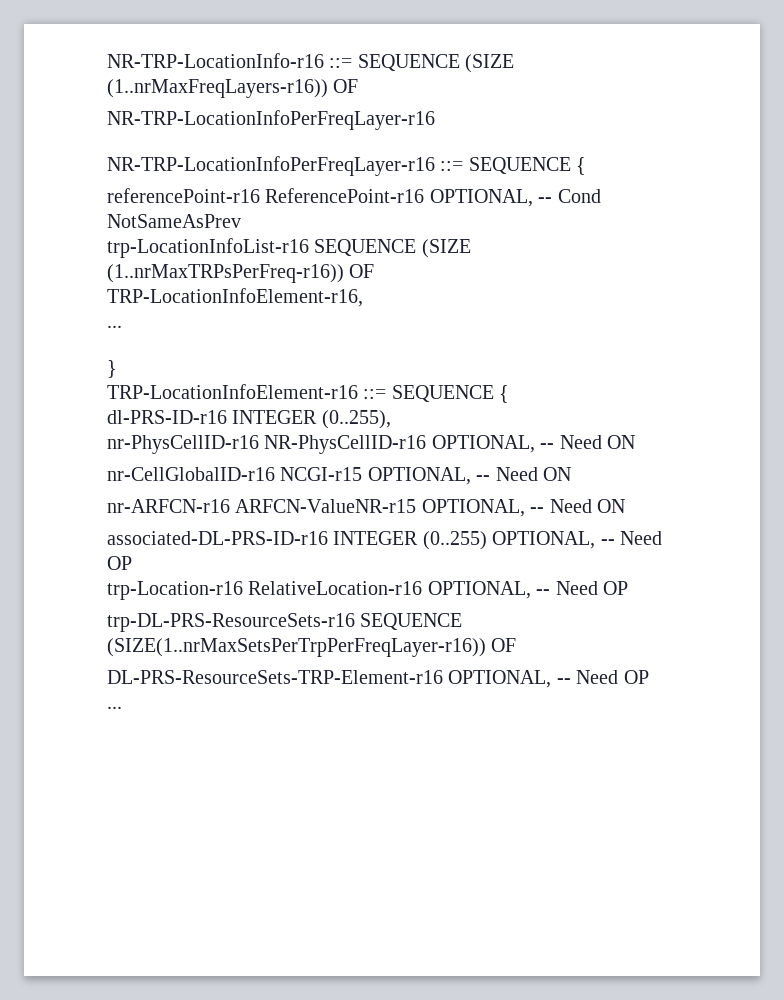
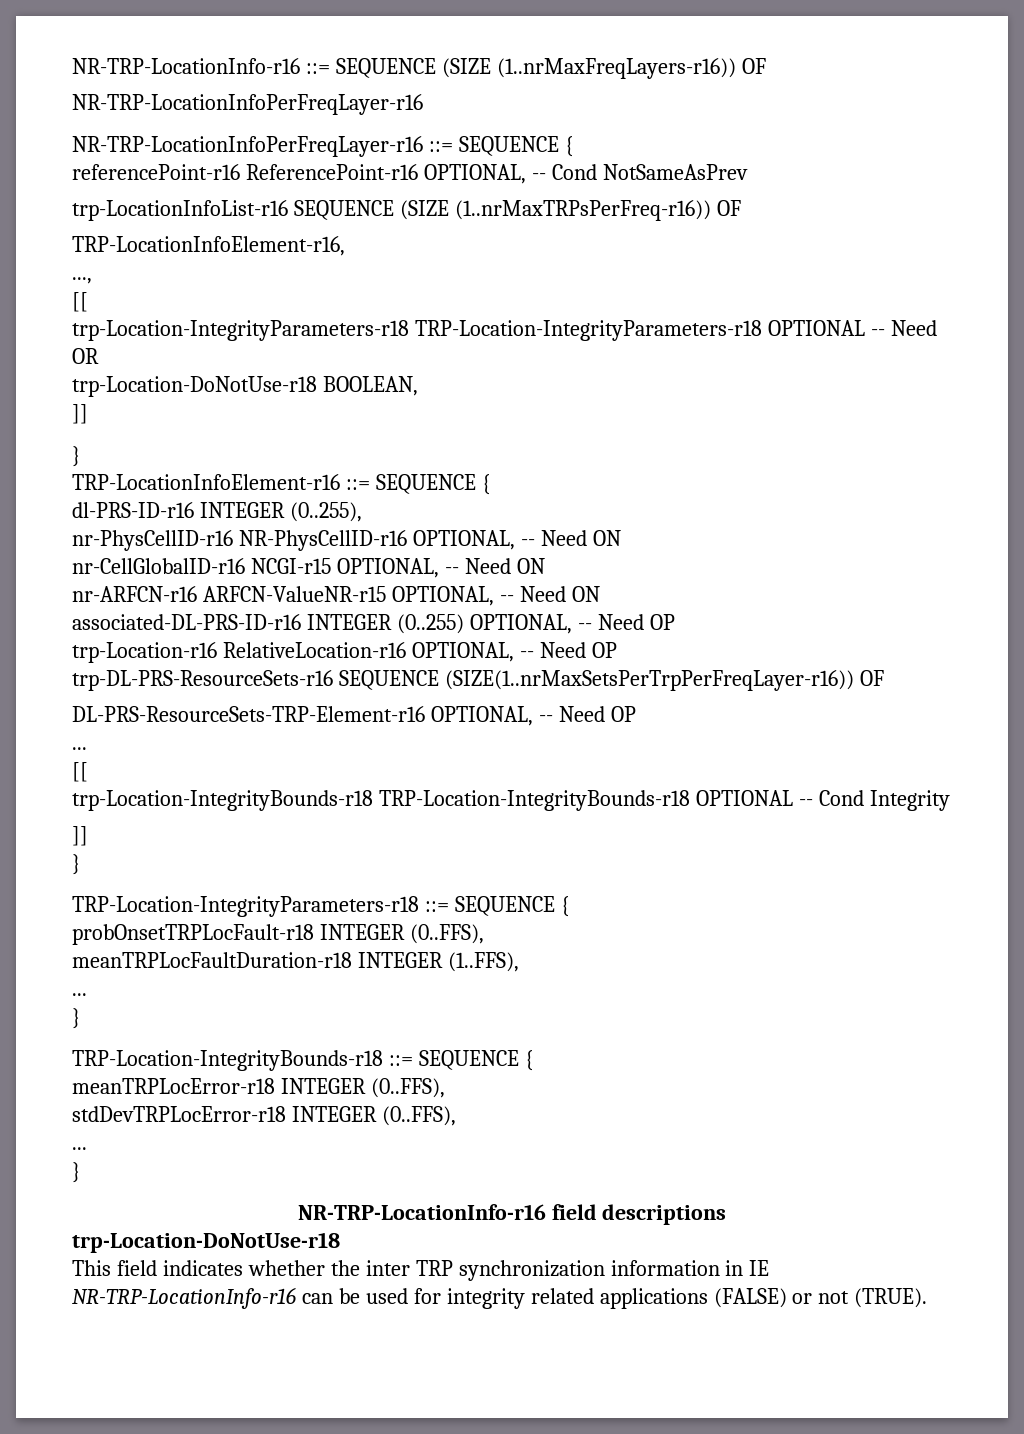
  TRP-LocationInfoElement-r16,
- ...
+ ...,
+ [[
+ trp-Location-IntegrityParameters-r18 TRP-Location-IntegrityParameters-r18 OPTIONAL -- Need OR
+ trp-Location-DoNotUse-r18 BOOLEAN,
+ ]]
  DL-PRS-ResourceSets-TRP-Element-r16 OPTIONAL, -- Need OP
  ...
+ [[
+ trp-Location-IntegrityBounds-r18 TRP-Location-IntegrityBounds-r18 OPTIONAL -- Cond Integrity
+ ]]
+ }
+ TRP-Location-IntegrityParameters-r18 ::= SEQUENCE {
+ probOnsetTRPLocFault-r18 INTEGER (0..FFS),
+ meanTRPLocFaultDuration-r18 INTEGER (1..FFS),
+ ...
+ }
+ TRP-Location-IntegrityBounds-r18 ::= SEQUENCE {
+ meanTRPLocError-r18 INTEGER (0..FFS),
+ stdDevTRPLocError-r18 INTEGER (0..FFS),
+ ...
+ }
+ NR-TRP-LocationInfo-r16 field descriptions
+ trp-Location-DoNotUse-r18
+ This field indicates whether the inter TRP synchronization information in IE NR-TRP-LocationInfo-r16 can be used for integrity related applications (FALSE) or not (TRUE).

